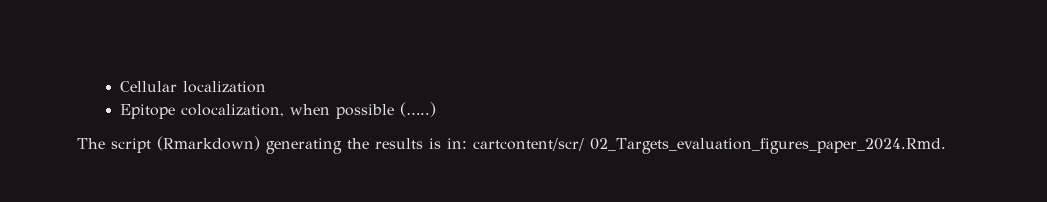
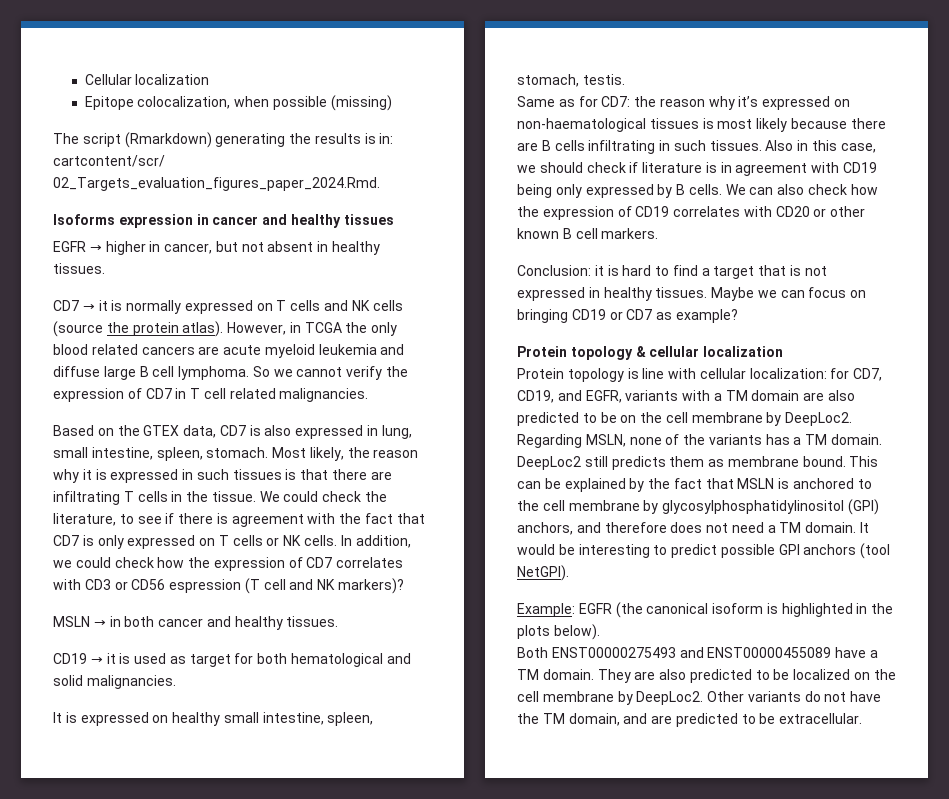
- Epitope colocalization, when possible (…..)
+ Epitope colocalization, when possible (missing)
+ Isoforms expression in cancer and healthy tissues
+ EGFR → higher in cancer, but not absent in healthy tissues.
+ CD7 → it is normally expressed on T cells and NK cells (source the protein atlas). However, in TCGA the only blood related cancers are acute myeloid leukemia and diffuse large B cell lymphoma. So we cannot verify the expression of CD7 in T cell related malignancies.
+ Based on the GTEX data, CD7 is also expressed in lung, small intestine, spleen, stomach. Most likely, the reason why it is expressed in such tissues is that there are infiltrating T cells in the tissue. We could check the literature, to see if there is agreement with the fact that CD7 is only expressed on T cells or NK cells. In addition, we could check how the expression of CD7 correlates with CD3 or CD56 espression (T cell and NK markers)?
+ MSLN → in both cancer and healthy tissues.
+ CD19 → it is used as target for both hematological and solid malignancies.
+ It is expressed on healthy small intestine, spleen, stomach, testis.
+ Same as for CD7: the reason why it’s expressed on non-haematological tissues is most likely because there are B cells infiltrating in such tissues. Also in this case, we should check if literature is in agreement with CD19 being only expressed by B cells. We can also check how the expression of CD19 correlates with CD20 or other known B cell markers.
+ Conclusion: it is hard to find a target that is not expressed in healthy tissues. Maybe we can focus on bringing CD19 or CD7 as example?
+ Protein topology & cellular localization
+ Protein topology is line with cellular localization: for CD7, CD19, and EGFR, variants with a TM domain are also predicted to be on the cell membrane by DeepLoc2. Regarding MSLN, none of the variants has a TM domain. DeepLoc2 still predicts them as membrane bound. This can be explained by the fact that MSLN is anchored to the cell membrane by glycosylphosphatidylinositol (GPI) anchors, and therefore does not need a TM domain. It would be interesting to predict possible GPI anchors (tool NetGPI).
+ Example: EGFR (the canonical isoform is highlighted in the plots below).
+ Both ENST00000275493 and ENST00000455089 have a TM domain. They are also predicted to be localized on the cell membrane by DeepLoc2. Other variants do not have the TM domain, and are predicted to be extracellular.

